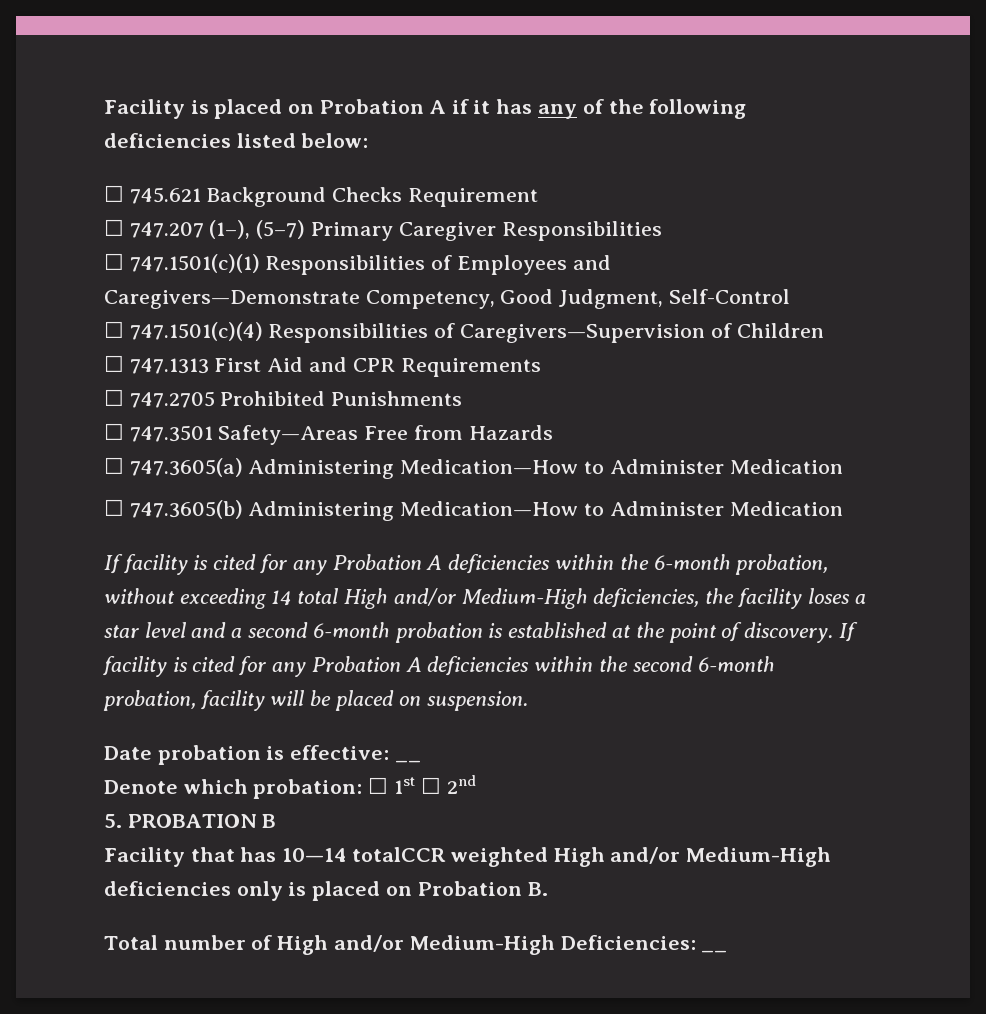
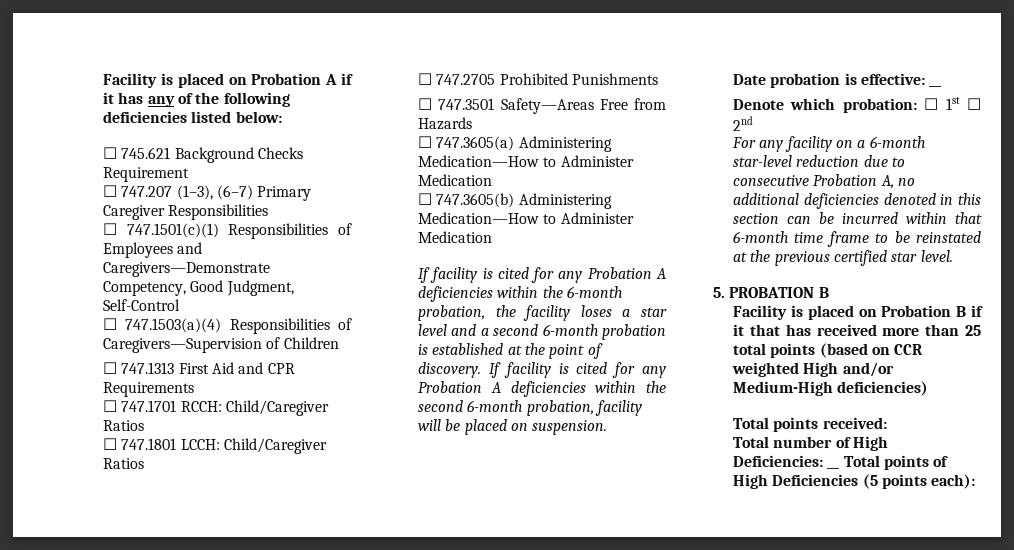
- ☐ 747.207 (1–), (5–7) Primary Caregiver Responsibilities
+ ☐ 747.207 (1–3), (6–7) Primary Caregiver Responsibilities
- ☐ 747.1501(c)(4) Responsibilities of Caregivers—Supervision of Children
+ ☐ 747.1503(a)(4) Responsibilities of Caregivers—Supervision of Children
+ ☐ 747.1701 RCCH: Child/Caregiver Ratios
+ ☐ 747.1801 LCCH: Child/Caregiver Ratios
- If facility is cited for any Probation A deficiencies within the 6-month probation, without exceeding 14 total High and/or Medium-High deficiencies, the facility loses a star level and a second 6-month probation is established at the point of discovery.
+ If facility is cited for any Probation A deficiencies within the 6-month probation, the facility loses a star level and a second 6-month probation is established at the point of discovery.
+ For any facility on a 6-month star-level reduction due to consecutive Probation A, no additional deficiencies denoted in this section can be incurred within that 6-month time frame to be reinstated at the previous certified star level.
  5. PROBATION B
- Facility that has 10—14 totalCCR weighted High and/or Medium-High deficiencies only is placed on Probation B.
- Total number of High and/or Medium-High Deficiencies: __
+ Facility is placed on Probation B if it that has received more than 25 total points (based on CCR weighted High and/or Medium-High deficiencies)
+ Total points received:
+ Total number of High Deficiencies: __ Total points of High Deficiencies (5 points each):

